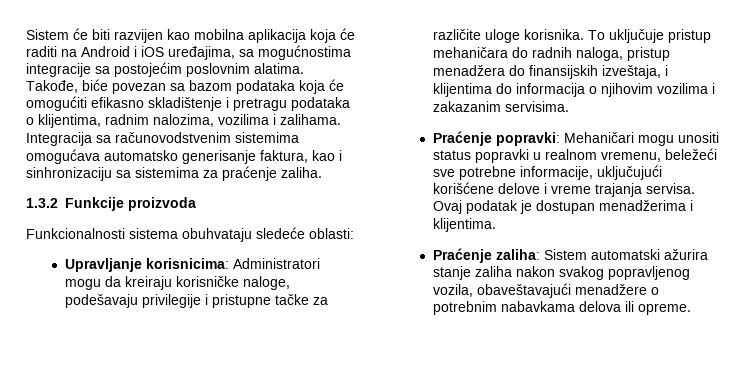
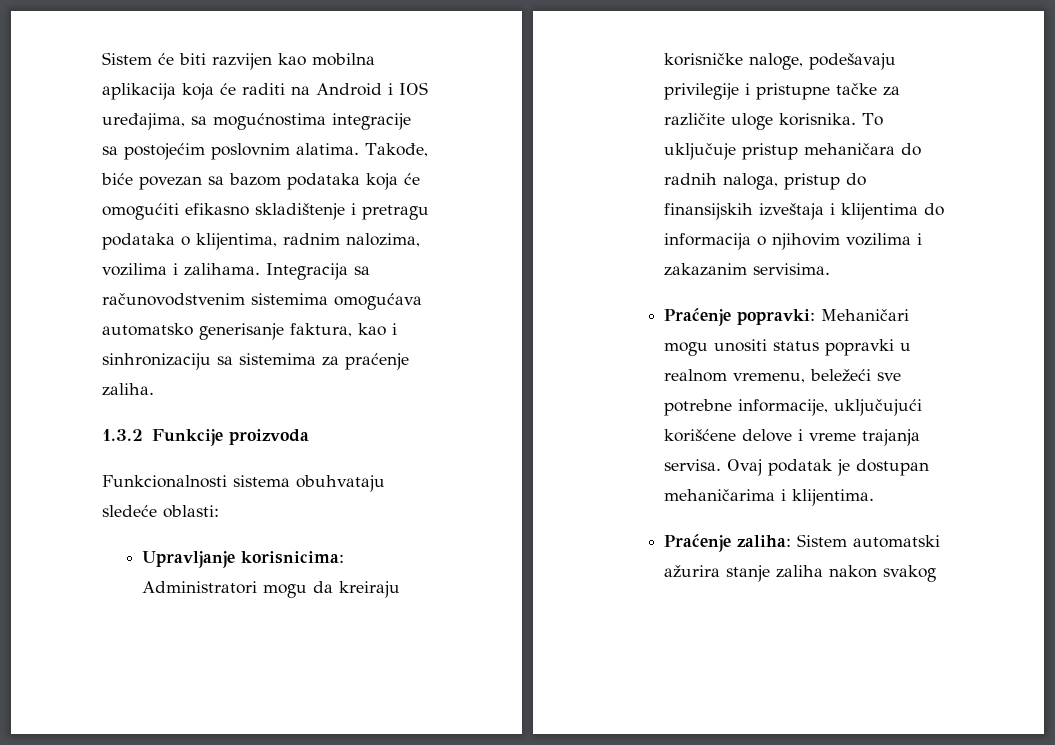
- Sistem će biti razvijen kao mobilna aplikacija koja će raditi na Android i iOS uređajima, sa mogućnostima integracije sa postojećim poslovnim alatima.
+ Sistem će biti razvijen kao mobilna aplikacija koja će raditi na Android i IOS uređajima, sa mogućnostima integracije sa postojećim poslovnim alatima.
- To uključuje pristup mehaničara do radnih naloga, pristup menadžera do finansijskih izveštaja, i klijentima do informacija o njihovim vozilima i zakazanim servisima.
+ To uključuje pristup mehaničara do radnih naloga, pristup do finansijskih izveštaja i klijentima do informacija o njihovim vozilima i zakazanim servisima.
- Ovaj podatak je dostupan menadžerima i klijentima.
+ Ovaj podatak je dostupan mehaničarima i klijentima.
- Praćenje zaliha: Sistem automatski ažurira stanje zaliha nakon svakog popravljenog vozila, obaveštavajući menadžere o potrebnim nabavkama delova ili opreme.
+ Praćenje zaliha: Sistem automatski ažurira stanje zaliha nakon svakog

